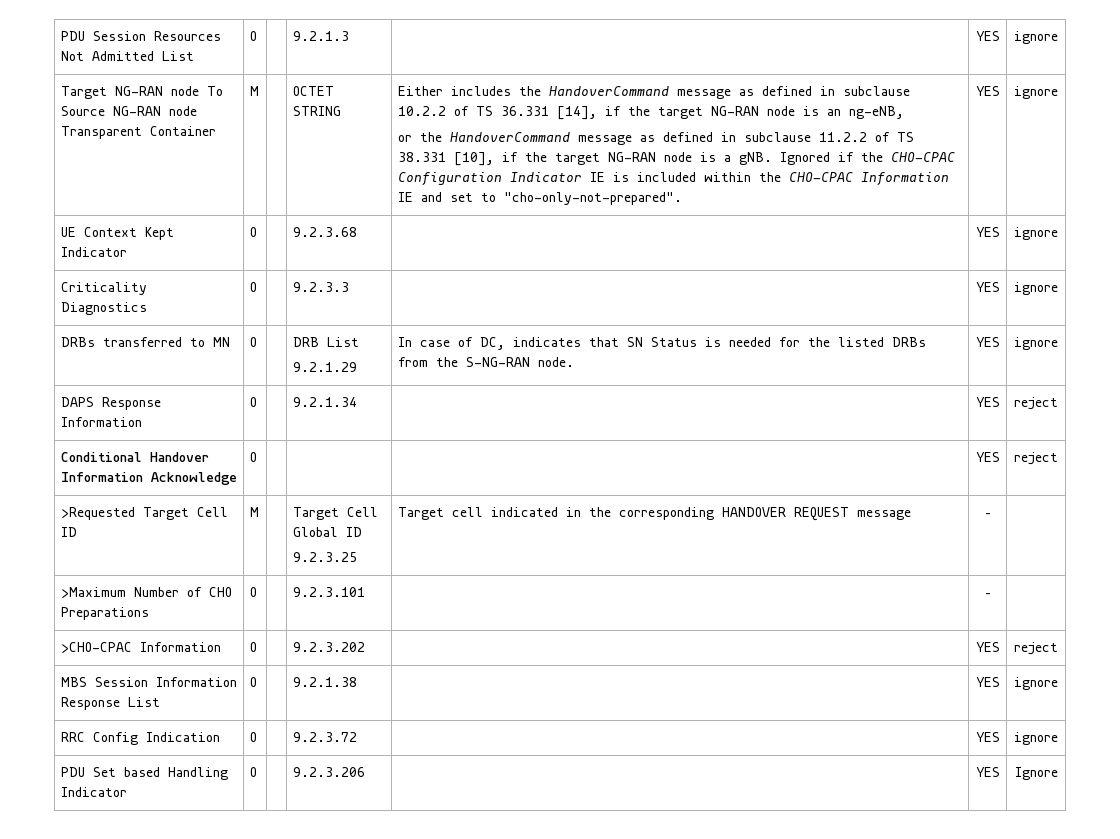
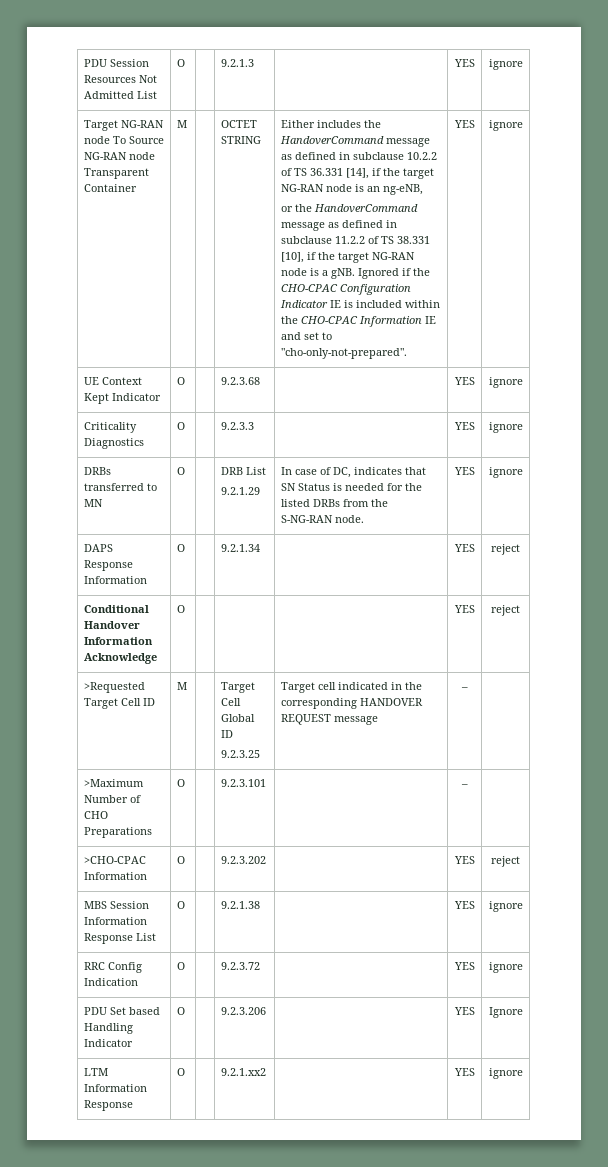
+ LTM Information Response | O | | 9.2.1.xx2 | | YES | ignore

